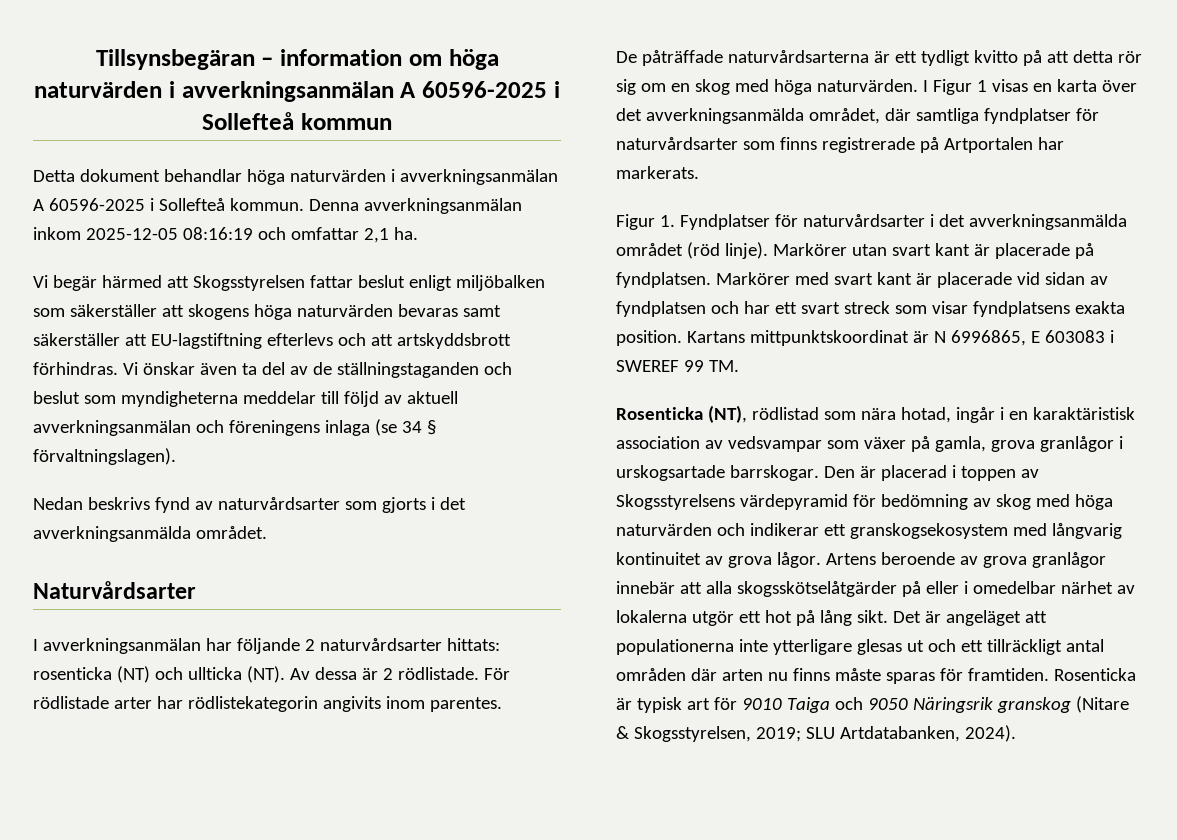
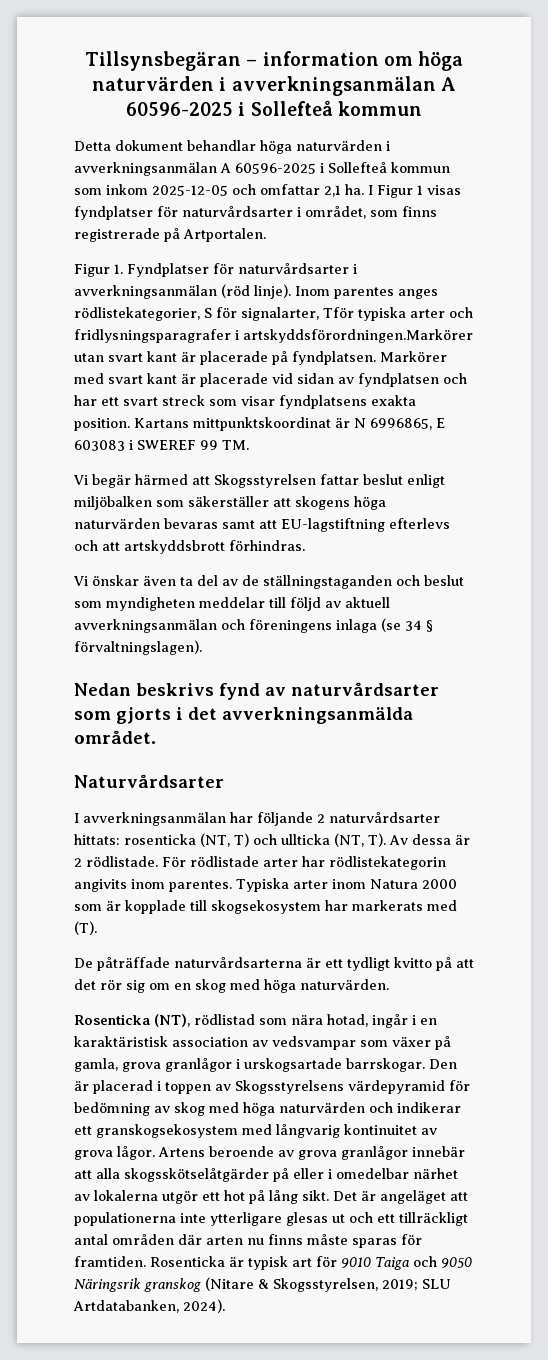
- Detta dokument behandlar höga naturvärden i avverkningsanmälan A 60596-2025 i Sollefteå kommun. Denna avverkningsanmälan inkom 2025-12-05 08:16:19 och omfattar 2,1 ha.
- Vi begär härmed att Skogsstyrelsen fattar beslut enligt miljöbalken som säkerställer att skogens höga naturvärden bevaras samt säkerställer att EU-lagstiftning efterlevs och att artskyddsbrott förhindras. Vi önskar även ta del av de ställningstaganden och beslut som myndigheterna meddelar till följd av aktuell avverkningsanmälan och föreningens inlaga (se 34 § förvaltningslagen).
- Nedan beskrivs fynd av naturvårdsarter som gjorts i det avverkningsanmälda området.
- Naturvårdsarter
- I avverkningsanmälan har följande 2 naturvårdsarter hittats: rosenticka (NT) och ullticka (NT). Av dessa är 2 rödlistade. För rödlistade arter har rödlistekategorin angivits inom parentes.
- De påträffade naturvårdsarterna är ett tydligt kvitto på att detta rör sig om en skog med höga naturvärden. I Figur 1 visas en karta över det avverkningsanmälda området, där samtliga fyndplatser för naturvårdsarter som finns registrerade på Artportalen har markerats.
+ Detta dokument behandlar höga naturvärden i avverkningsanmälan A 60596-2025 i Sollefteå kommun som inkom 2025-12-05 och omfattar 2,1 ha. I Figur 1 visas fyndplatser för naturvårdsarter i området, som finns registrerade på Artportalen.
- Figur 1. Fyndplatser för naturvårdsarter i det avverkningsanmälda området (röd linje). Markörer utan svart kant är placerade på fyndplatsen.
+ Figur 1. Fyndplatser för naturvårdsarter i avverkningsanmälan (röd linje). Inom parentes anges rödlistekategorier, S för signalarter, Tför typiska arter och fridlysningsparagrafer i artskyddsförordningen.Markörer utan svart kant är placerade på fyndplatsen.
+ Vi begär härmed att Skogsstyrelsen fattar beslut enligt miljöbalken som säkerställer att skogens höga naturvärden bevaras samt att EU-lagstiftning efterlevs och att artskyddsbrott förhindras.
+ Vi önskar även ta del av de ställningstaganden och beslut som myndigheten meddelar till följd av aktuell avverkningsanmälan och föreningens inlaga (se 34 § förvaltningslagen).
+ Nedan beskrivs fynd av naturvårdsarter som gjorts i det avverkningsanmälda området.
+ Naturvårdsarter
+ I avverkningsanmälan har följande 2 naturvårdsarter hittats: rosenticka (NT, T) och ullticka (NT, T). Av dessa är 2 rödlistade. För rödlistade arter har rödlistekategorin angivits inom parentes. Typiska arter inom Natura 2000 som är kopplade till skogsekosystem har markerats med (T).
+ De påträffade naturvårdsarterna är ett tydligt kvitto på att det rör sig om en skog med höga naturvärden.

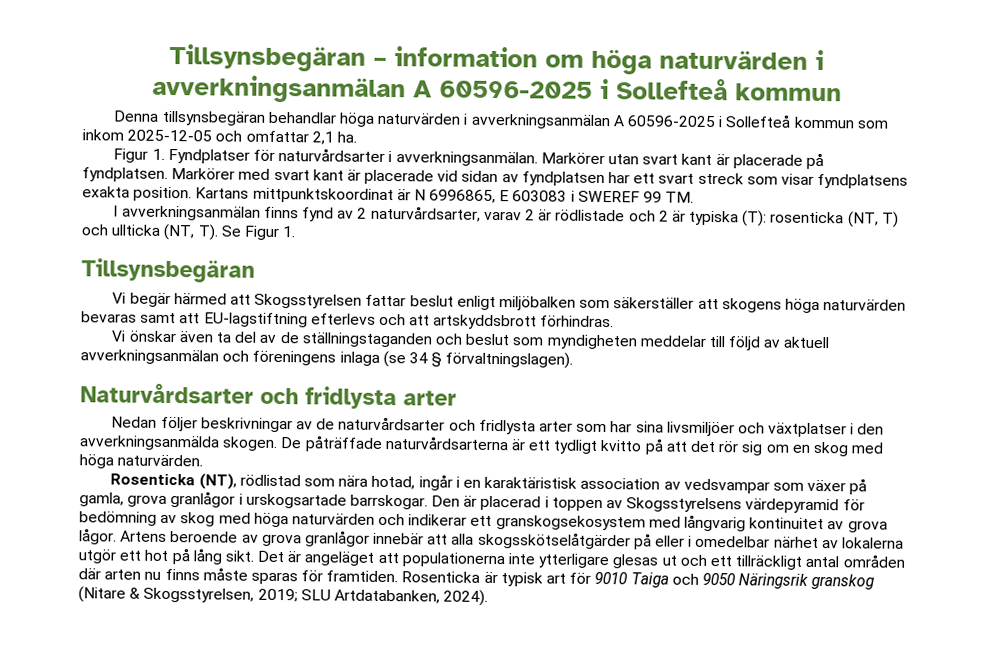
- Detta dokument behandlar höga naturvärden i avverkningsanmälan A 60596-2025 i Sollefteå kommun som inkom 2025-12-05 och omfattar 2,1 ha. I Figur 1 visas fyndplatser för naturvårdsarter i området, som finns registrerade på Artportalen.
+ Denna tillsynsbegäran behandlar höga naturvärden i avverkningsanmälan A 60596-2025 i Sollefteå kommun som inkom 2025-12-05 och omfattar 2,1 ha.
- Figur 1. Fyndplatser för naturvårdsarter i avverkningsanmälan (röd linje). Inom parentes anges rödlistekategorier, S för signalarter, Tför typiska arter och fridlysningsparagrafer i artskyddsförordningen.Markörer utan svart kant är placerade på fyndplatsen.
+ Figur 1. Fyndplatser för naturvårdsarter i avverkningsanmälan. Markörer utan svart kant är placerade på fyndplatsen.
- Markörer med svart kant är placerade vid sidan av fyndplatsen och har ett svart streck som visar fyndplatsens exakta position.
+ Markörer med svart kant är placerade vid sidan av fyndplatsen har ett svart streck som visar fyndplatsens exakta position.
+ I avverkningsanmälan finns fynd av 2 naturvårdsarter, varav 2 är rödlistade och 2 är typiska (T): rosenticka (NT, T) och ullticka (NT, T). Se Figur 1.
+ Tillsynsbegäran
- Nedan beskrivs fynd av naturvårdsarter som gjorts i det avverkningsanmälda området.
- Naturvårdsarter
- I avverkningsanmälan har följande 2 naturvårdsarter hittats: rosenticka (NT, T) och ullticka (NT, T). Av dessa är 2 rödlistade. För rödlistade arter har rödlistekategorin angivits inom parentes. Typiska arter inom Natura 2000 som är kopplade till skogsekosystem har markerats med (T).
- De påträffade naturvårdsarterna är ett tydligt kvitto på att det rör sig om en skog med höga naturvärden.
+ Naturvårdsarter och fridlysta arter
+ Nedan följer beskrivningar av de naturvårdsarter och fridlysta arter som har sina livsmiljöer och växtplatser i den avverkningsanmälda skogen. De påträffade naturvårdsarterna är ett tydligt kvitto på att det rör sig om en skog med höga naturvärden.

